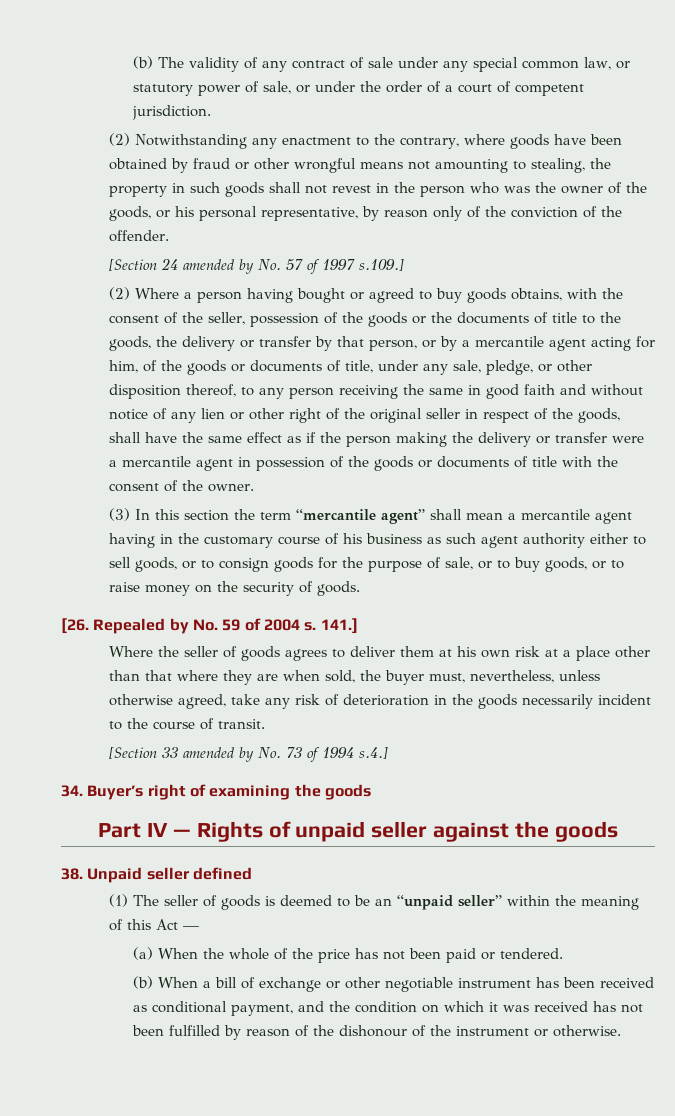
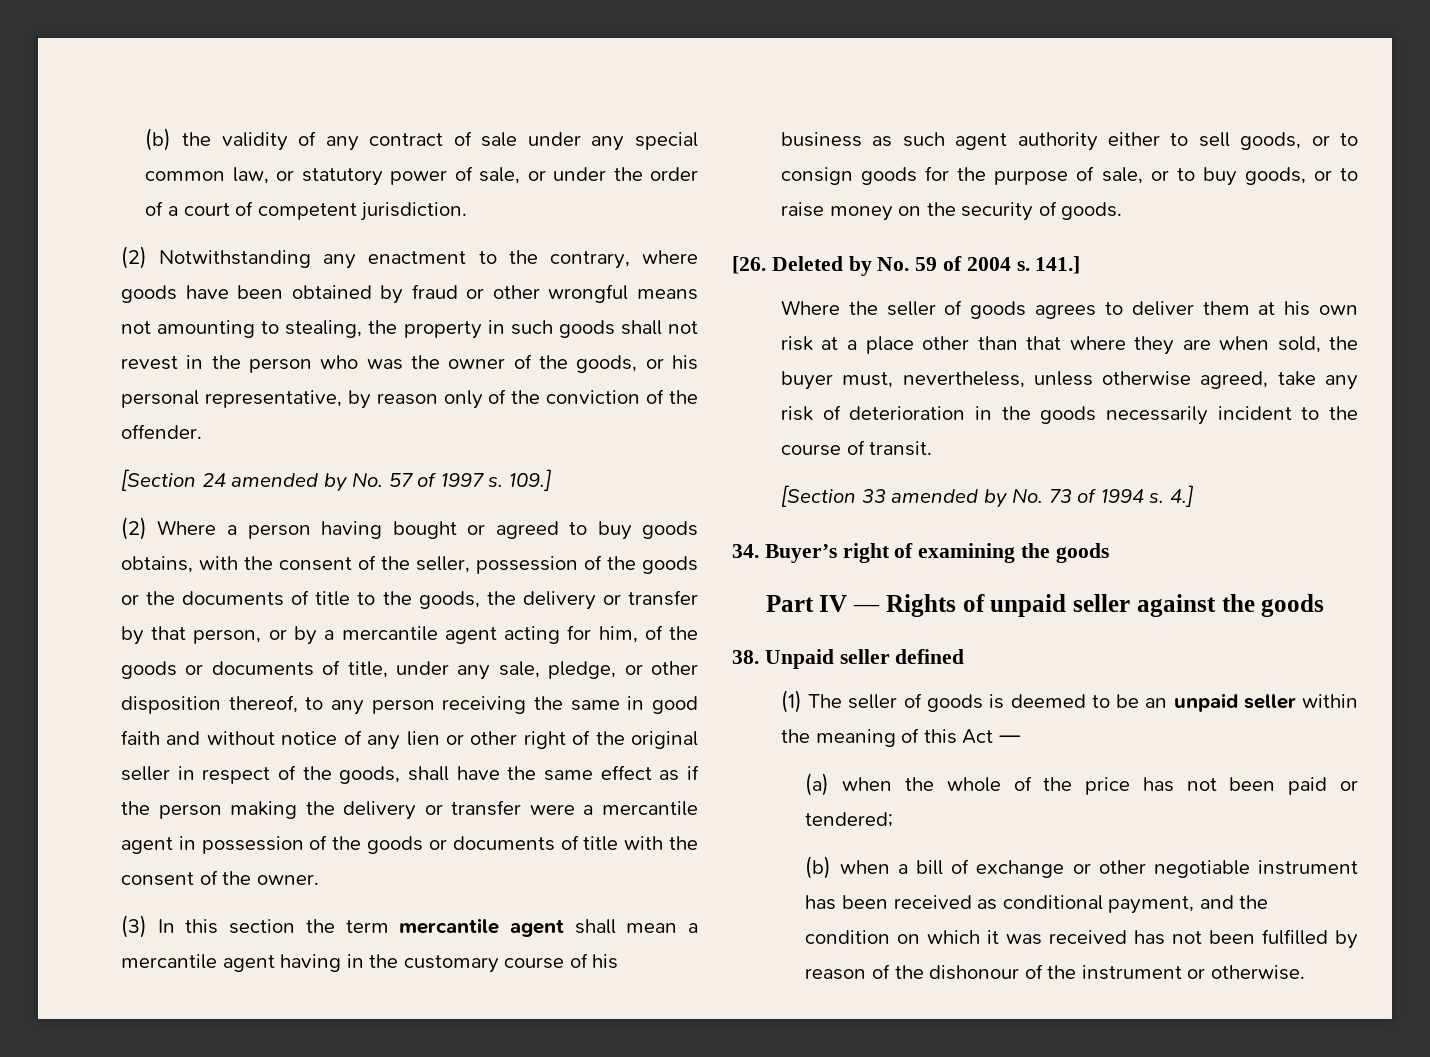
- (b) The validity of any contract of sale under any special common law, or statutory power of sale, or under the order of a court of competent jurisdiction.
+ (b) the validity of any contract of sale under any special common law, or statutory power of sale, or under the order of a court of competent jurisdiction.
- [Section 24 amended by No. 57 of 1997 s.109.]
+ [Section 24 amended by No. 57 of 1997 s. 109.]
- (3) In this section the term “mercantile agent” shall mean a mercantile agent having in the customary course of his business as such agent authority either to sell goods, or to consign goods for the purpose of sale, or to buy goods, or to raise money on the security of goods.
+ (3) In this section the term mercantile agent shall mean a mercantile agent having in the customary course of his business as such agent authority either to sell goods, or to consign goods for the purpose of sale, or to buy goods, or to raise money on the security of goods.
- [26. Repealed by No. 59 of 2004 s.
+ [26. Deleted by No. 59 of 2004 s.
- [Section 33 amended by No. 73 of 1994 s.4.]
+ [Section 33 amended by No. 73 of 1994 s. 4.]
- (1) The seller of goods is deemed to be an “unpaid seller” within the meaning of this Act —
+ (1) The seller of goods is deemed to be an unpaid seller within the meaning of this Act —
- (a) When the whole of the price has not been paid or tendered.
- (b) When a bill of exchange or other negotiable instrument has been received as conditional payment, and the condition on which it was received has not been fulfilled by reason of the dishonour of the instrument or otherwise.
+ (a) when the whole of the price has not been paid or tendered;
+ (b) when a bill of exchange or other negotiable instrument has been received as conditional payment, and the condition on which it was received has not been fulfilled by reason of the dishonour of the instrument or otherwise.

